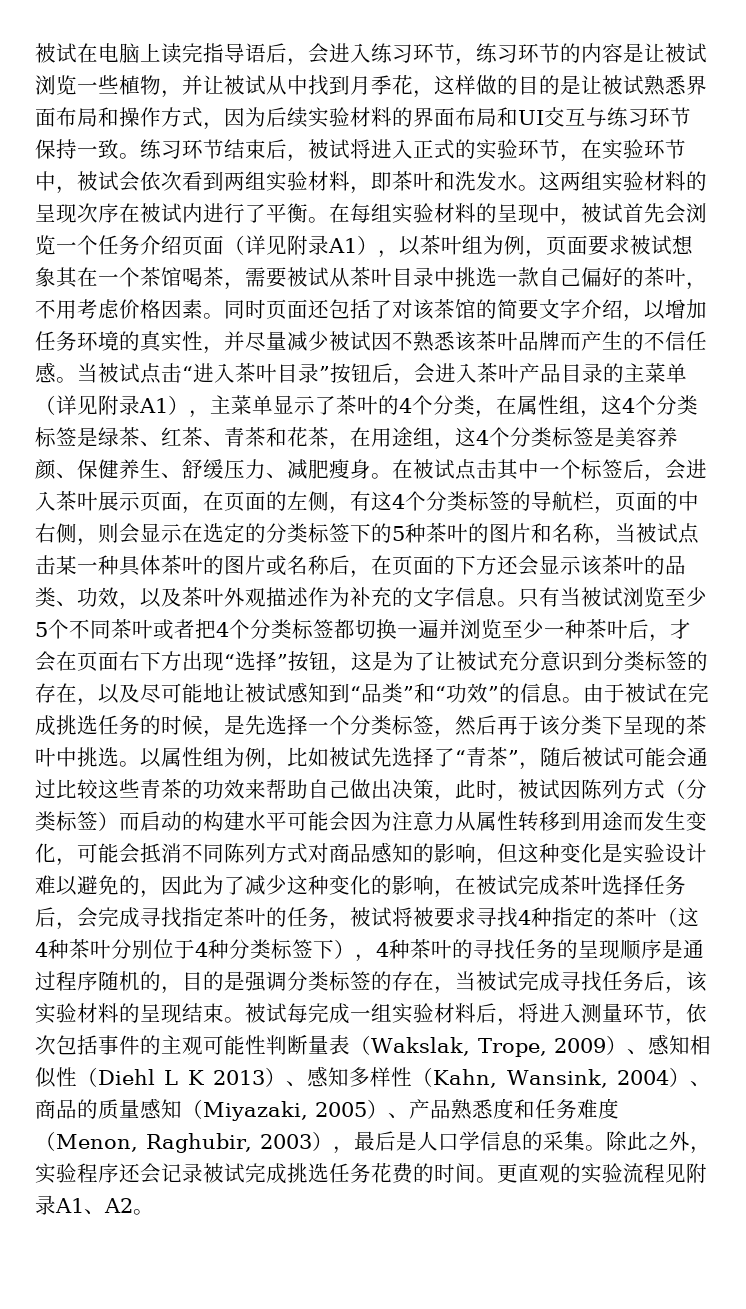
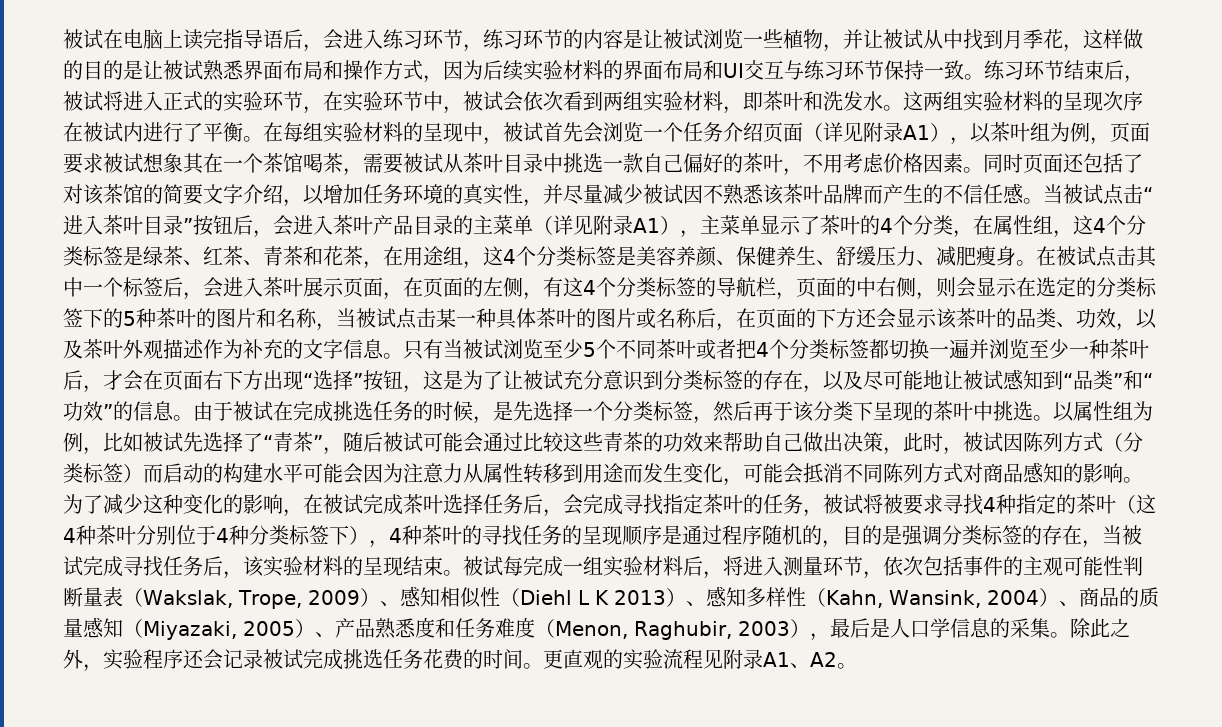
- 以属性组为例，比如被试先选择了“青茶”，随后被试可能会通过比较这些青茶的功效来帮助自己做出决策，此时，被试因陈列方式（分类标签）而启动的构建水平可能会因为注意力从属性转移到用途而发生变化，可能会抵消不同陈列方式对商品感知的影响，但这种变化是实验设计难以避免的，因此为了减少这种变化的影响，在被试完成茶叶选择任务后，会完成寻找指定茶叶的任务，被试将被要求寻找4种指定的茶叶（这4种茶叶分别位于4种分类标签下），4种茶叶的寻找任务的呈现顺序是通过程序随机的，目的是强调分类标签的存在，当被试完成寻找任务后，该实验材料的呈现结束。
+ 以属性组为例，比如被试先选择了“青茶”，随后被试可能会通过比较这些青茶的功效来帮助自己做出决策，此时，被试因陈列方式（分类标签）而启动的构建水平可能会因为注意力从属性转移到用途而发生变化，可能会抵消不同陈列方式对商品感知的影响。为了减少这种变化的影响，在被试完成茶叶选择任务后，会完成寻找指定茶叶的任务，被试将被要求寻找4种指定的茶叶（这4种茶叶分别位于4种分类标签下），4种茶叶的寻找任务的呈现顺序是通过程序随机的，目的是强调分类标签的存在，当被试完成寻找任务后，该实验材料的呈现结束。

